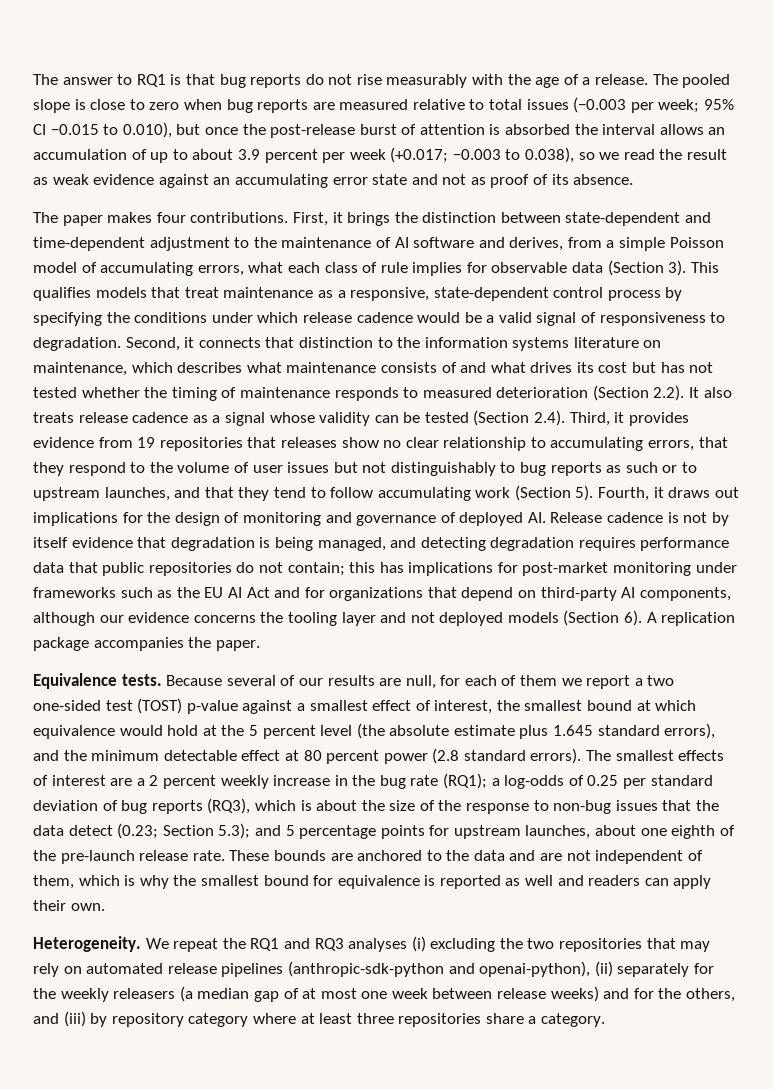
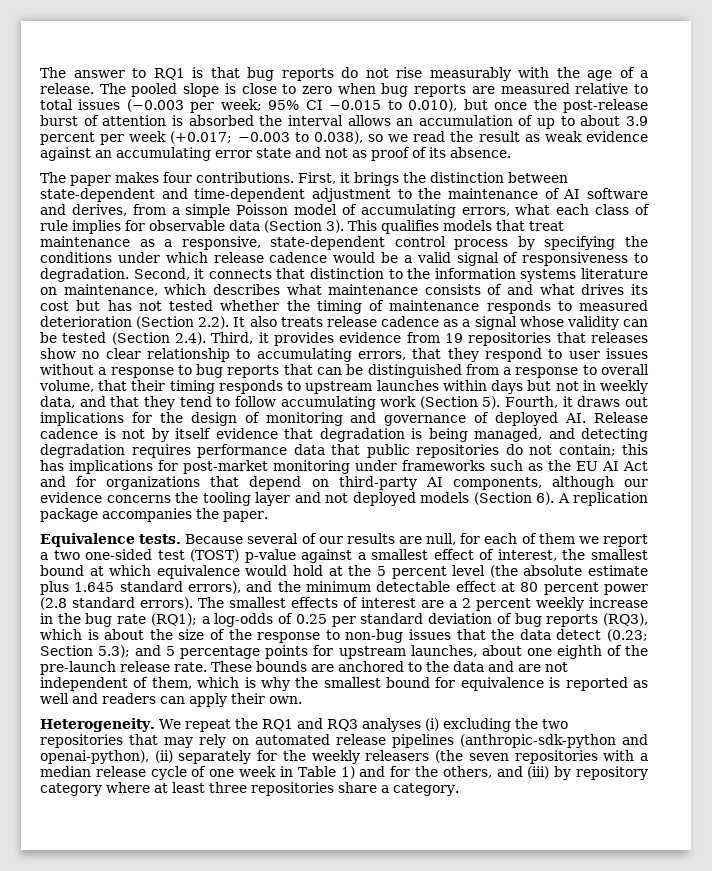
- Second, it connects that distinction to the information systems literature on maintenance, which describes what maintenance consists of and what drives its cost but has not tested whether the timing of maintenance responds to measured deterioration (Section 2.2). It also treats release cadence as a signal whose validity can be tested (Section 2.4). Third, it provides evidence from 19 repositories that releases show no clear relationship to accumulating errors, that they respond to the volume of user issues but not distinguishably to bug reports as such or to upstream launches, and that they tend to follow accumulating work (Section 5).
+ Second, it connects that distinction to the information systems literature on maintenance, which describes what maintenance consists of and what drives its cost but has not tested whether the timing of maintenance responds to measured deterioration (Section 2.2). It also treats release cadence as a signal whose validity can be tested (Section 2.4). Third, it provides evidence from 19 repositories that releases show no clear relationship to accumulating errors, that they respond to user issues without a response to bug reports that can be distinguished from a response to overall volume, that their timing responds to upstream launches within days but not in weekly data, and that they tend to follow accumulating work (Section 5).
- We repeat the RQ1 and RQ3 analyses (i) excluding the two repositories that may rely on automated release pipelines (anthropic-sdk-python and openai-python), (ii) separately for the weekly releasers (a median gap of at most one week between release weeks) and for the others, and (iii) by repository category where at least three repositories share a category.
+ We repeat the RQ1 and RQ3 analyses (i) excluding the two repositories that may rely on automated release pipelines (anthropic-sdk-python and openai-python), (ii) separately for the weekly releasers (the seven repositories with a median release cycle of one week in Table 1) and for the others, and (iii) by repository category where at least three repositories share a category.

